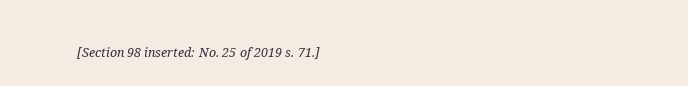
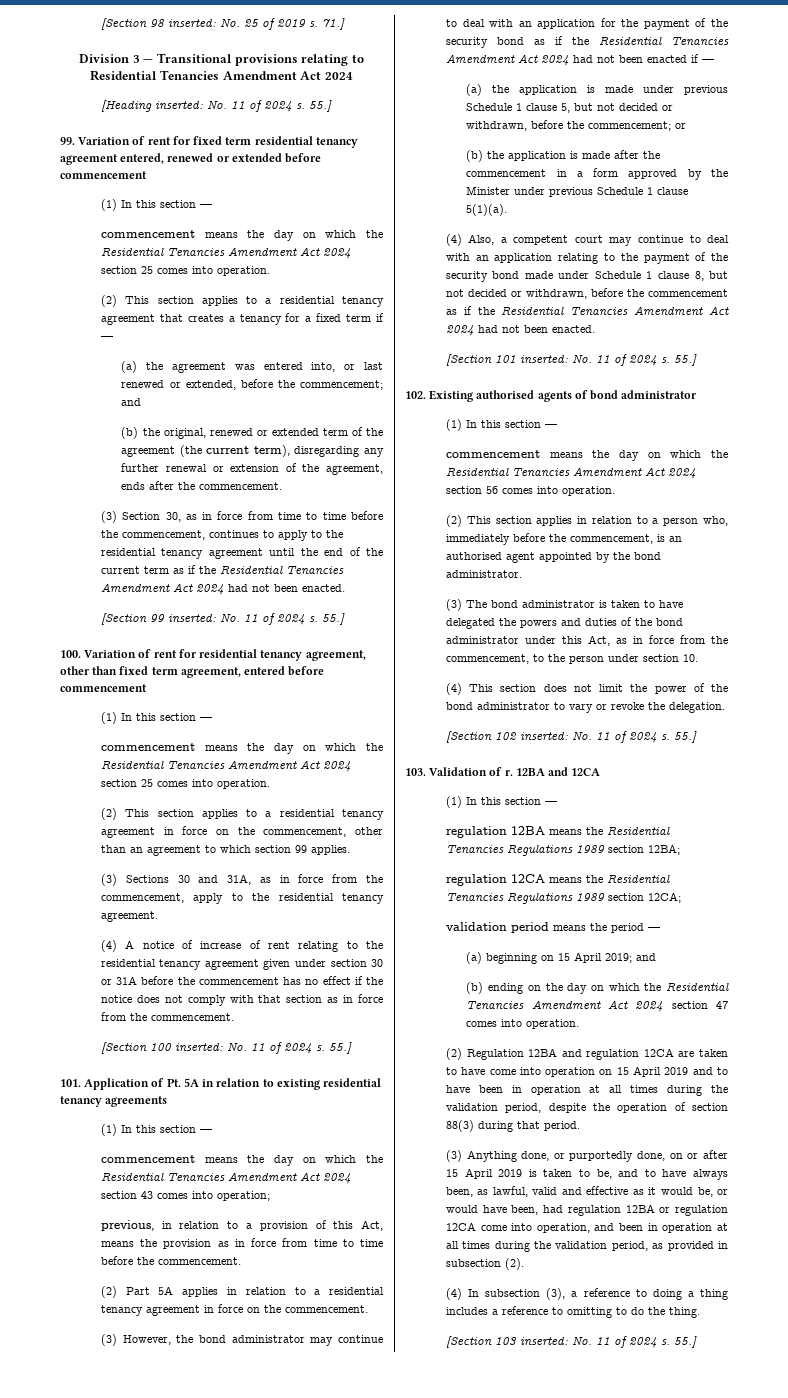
+ Division 3 — Transitional provisions relating to Residential Tenancies Amendment Act 2024
+ [Heading inserted: No. 11 of 2024 s. 55.]
+ 99. Variation of rent for fixed term residential tenancy agreement entered, renewed or extended before commencement
+ (1) In this section —
+ commencement means the day on which the Residential Tenancies Amendment Act 2024 section 25 comes into operation.
+ (2) This section applies to a residential tenancy agreement that creates a tenancy for a fixed term if —
+ (a) the agreement was entered into, or last renewed or extended, before the commencement; and
+ (b) the original, renewed or extended term of the agreement (the current term), disregarding any further renewal or extension of the agreement, ends after the commencement.
+ (3) Section 30, as in force from time to time before the commencement, continues to apply to the residential tenancy agreement until the end of the current term as if the Residential Tenancies Amendment Act 2024 had not been enacted.
+ [Section 99 inserted: No. 11 of 2024 s. 55.]
+ 100. Variation of rent for residential tenancy agreement, other than fixed term agreement, entered before commencement
+ (1) In this section —
+ commencement means the day on which the Residential Tenancies Amendment Act 2024 section 25 comes into operation.
+ (2) This section applies to a residential tenancy agreement in force on the commencement, other than an agreement to which section 99 applies.
+ (3) Sections 30 and 31A, as in force from the commencement, apply to the residential tenancy agreement.
+ (4) A notice of increase of rent relating to the residential tenancy agreement given under section 30 or 31A before the commencement has no effect if the notice does not comply with that section as in force from the commencement.
+ [Section 100 inserted: No. 11 of 2024 s. 55.]
+ 101. Application of Pt. 5A in relation to existing residential tenancy agreements
+ (1) In this section —
+ commencement means the day on which the Residential Tenancies Amendment Act 2024 section 43 comes into operation;
+ previous, in relation to a provision of this Act, means the provision as in force from time to time before the commencement.
+ (2) Part 5A applies in relation to a residential tenancy agreement in force on the commencement.
+ (3) However, the bond administrator may continue to deal with an application for the payment of the security bond as if the Residential Tenancies Amendment Act 2024 had not been enacted if —
+ (a) the application is made under previous Schedule 1 clause 5, but not decided or withdrawn, before the commencement; or
+ (b) the application is made after the commencement in a form approved by the Minister under previous Schedule 1 clause 5(1)(a).
+ (4) Also, a competent court may continue to deal with an application relating to the payment of the security bond made under Schedule 1 clause 8, but not decided or withdrawn, before the commencement as if the Residential Tenancies Amendment Act 2024 had not been enacted.
+ [Section 101 inserted: No. 11 of 2024 s. 55.]
+ 102. Existing authorised agents of bond administrator
+ (1) In this section —
+ commencement means the day on which the Residential Tenancies Amendment Act 2024 section 56 comes into operation.
+ (2) This section applies in relation to a person who, immediately before the commencement, is an authorised agent appointed by the bond administrator.
+ (3) The bond administrator is taken to have delegated the powers and duties of the bond administrator under this Act, as in force from the commencement, to the person under section 10.
+ (4) This section does not limit the power of the bond administrator to vary or revoke the delegation.
+ [Section 102 inserted: No. 11 of 2024 s. 55.]
+ 103. Validation of r. 12BA and 12CA
+ (1) In this section —
+ regulation 12BA means the Residential Tenancies Regulations 1989 section 12BA;
+ regulation 12CA means the Residential Tenancies Regulations 1989 section 12CA;
+ validation period means the period —
+ (a) beginning on 15 April 2019; and
+ (b) ending on the day on which the Residential Tenancies Amendment Act 2024 section 47 comes into operation.
+ (2) Regulation 12BA and regulation 12CA are taken to have come into operation on 15 April 2019 and to have been in operation at all times during the validation period, despite the operation of section 88(3) during that period.
+ (3) Anything done, or purportedly done, on or after 15 April 2019 is taken to be, and to have always been, as lawful, valid and effective as it would be, or would have been, had regulation 12BA or regulation 12CA come into operation, and been in operation at all times during the validation period, as provided in subsection (2).
+ (4) In subsection (3), a reference to doing a thing includes a reference to omitting to do the thing.
+ [Section 103 inserted: No. 11 of 2024 s. 55.]

